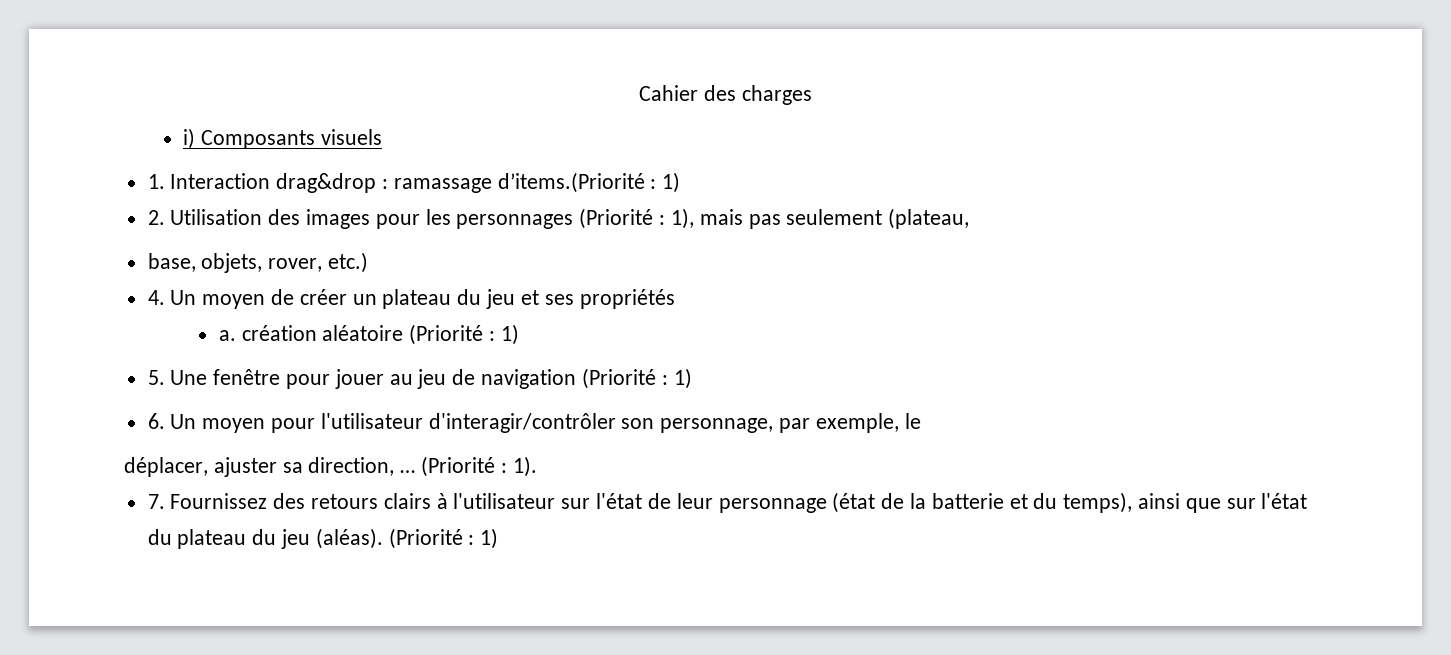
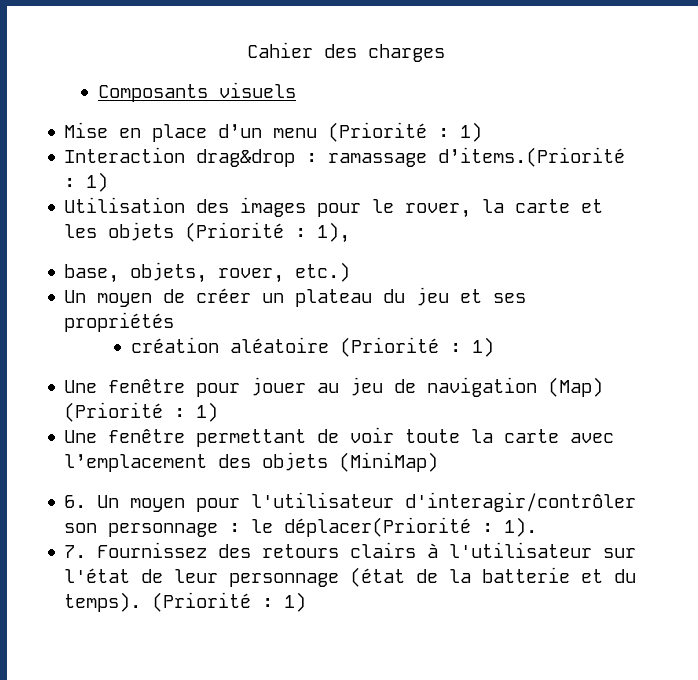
- i) Composants visuels
+ Composants visuels
- 1. Interaction drag&drop : ramassage d’items.(Priorité : 1)
+ Mise en place d’un menu (Priorité : 1)
+ Interaction drag&drop : ramassage d’items.(Priorité : 1)
- 2. Utilisation des images pour les personnages (Priorité : 1), mais pas seulement (plateau,
+ Utilisation des images pour le rover, la carte et les objets (Priorité : 1),
- 4. Un moyen de créer un plateau du jeu et ses propriétés
+ Un moyen de créer un plateau du jeu et ses propriétés
- a. création aléatoire (Priorité : 1)
+ création aléatoire (Priorité : 1)
- 5. Une fenêtre pour jouer au jeu de navigation (Priorité : 1)
+ Une fenêtre pour jouer au jeu de navigation (Map) (Priorité : 1)
+ Une fenêtre permettant de voir toute la carte avec l’emplacement des objets (MiniMap)
- 6. Un moyen pour l'utilisateur d'interagir/contrôler son personnage, par exemple, le
- déplacer, ajuster sa direction, … (Priorité : 1).
+ 6. Un moyen pour l'utilisateur d'interagir/contrôler son personnage : le déplacer(Priorité : 1).
- 7. Fournissez des retours clairs à l'utilisateur sur l'état de leur personnage (état de la batterie et du temps), ainsi que sur l'état du plateau du jeu (aléas).
+ 7. Fournissez des retours clairs à l'utilisateur sur l'état de leur personnage (état de la batterie et du temps).

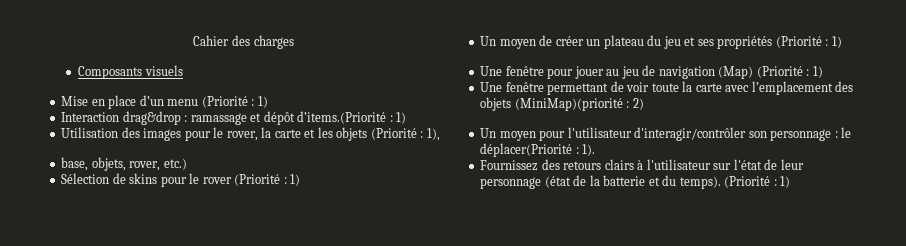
- Interaction drag&drop : ramassage d’items.(Priorité : 1)
+ Interaction drag&drop : ramassage et dépôt d’items.(Priorité : 1)
+ Sélection de skins pour le rover (Priorité : 1)
- Un moyen de créer un plateau du jeu et ses propriétés
- création aléatoire (Priorité : 1)
+ Un moyen de créer un plateau du jeu et ses propriétés (Priorité : 1)
- Une fenêtre permettant de voir toute la carte avec l’emplacement des objets (MiniMap)
- 6. Un moyen pour l'utilisateur d'interagir/contrôler son personnage : le déplacer(Priorité : 1).
+ Une fenêtre permettant de voir toute la carte avec l’emplacement des objets (MiniMap)(priorité : 2)
+ Un moyen pour l'utilisateur d'interagir/contrôler son personnage : le déplacer(Priorité : 1).
- 7. Fournissez des retours clairs à l'utilisateur sur l'état de leur personnage (état de la batterie et du temps).
+ Fournissez des retours clairs à l'utilisateur sur l'état de leur personnage (état de la batterie et du temps).

